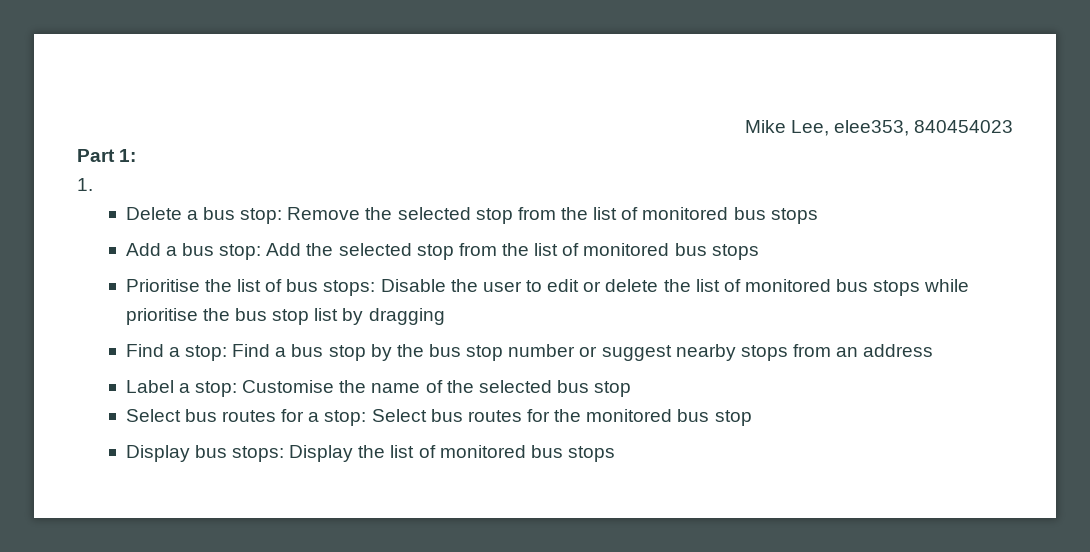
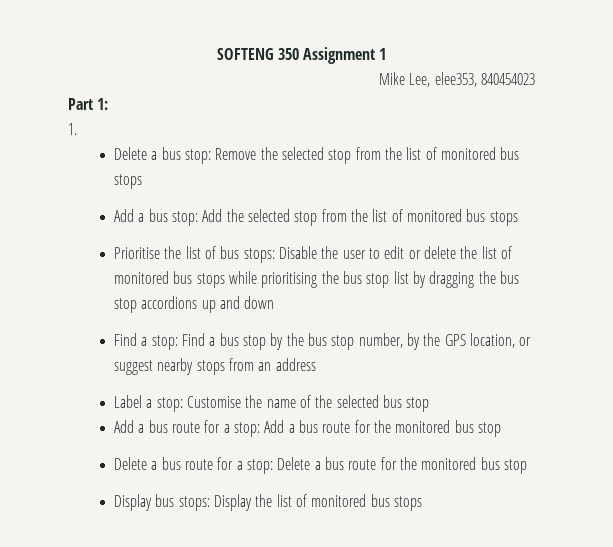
+ SOFTENG 350 Assignment 1
- Prioritise the list of bus stops: Disable the user to edit or delete the list of monitored bus stops while prioritise the bus stop list by dragging
+ Prioritise the list of bus stops: Disable the user to edit or delete the list of monitored bus stops while prioritising the bus stop list by dragging the bus stop accordions up and down
- Find a stop: Find a bus stop by the bus stop number or suggest nearby stops from an address
+ Find a stop: Find a bus stop by the bus stop number, by the GPS location, or suggest nearby stops from an address
- Select bus routes for a stop: Select bus routes for the monitored bus stop
+ Add a bus route for a stop: Add a bus route for the monitored bus stop
+ Delete a bus route for a stop: Delete a bus route for the monitored bus stop

